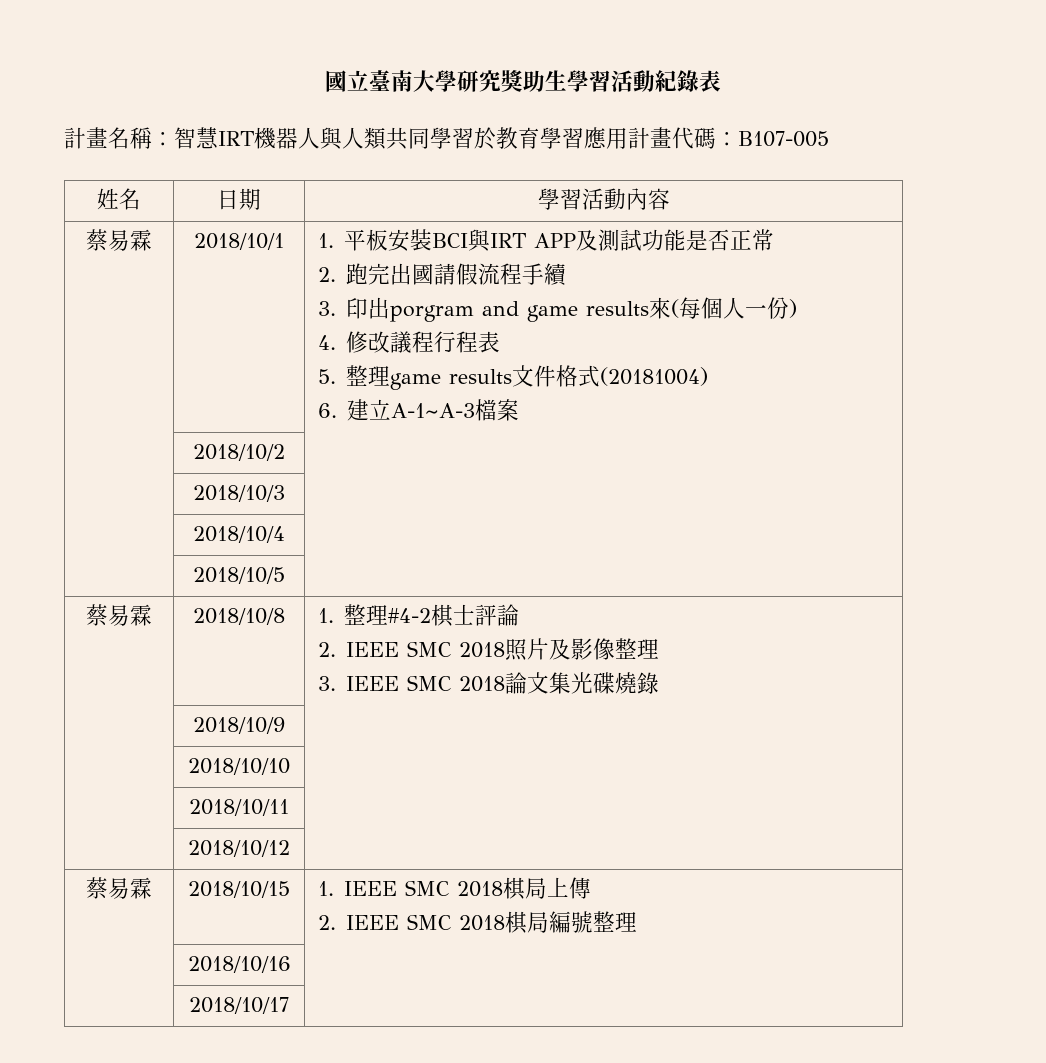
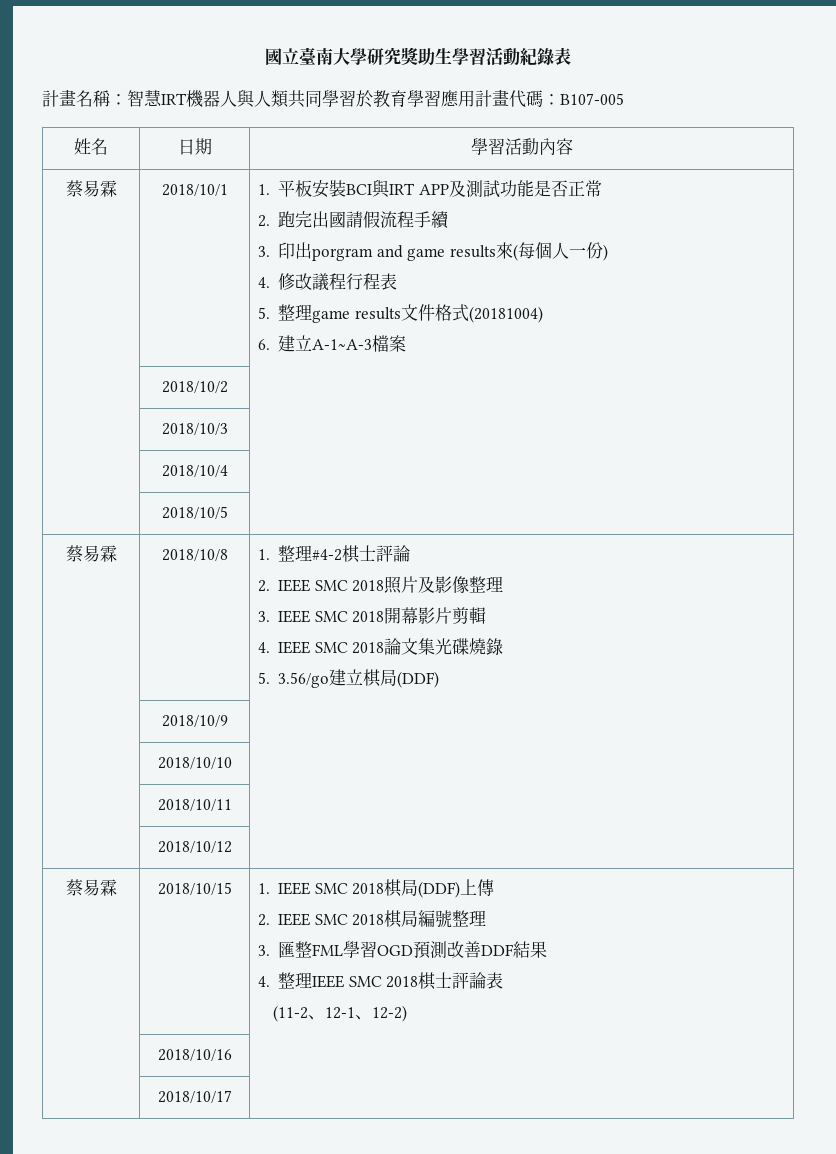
  蔡易霖 | 2018/10/8 | 1.整理#4-2棋士評論
  2. IEEE SMC 2018照片及影像整理
- 3. IEEE SMC 2018論文集光碟燒錄
+ 3. IEEE SMC 2018開幕影片剪輯
+ 4. IEEE SMC 2018論文集光碟燒錄
+ 5. 3.56/go建立棋局(DDF)
- 蔡易霖 | 2018/10/15 | 1. IEEE SMC 2018棋局上傳
+ 蔡易霖 | 2018/10/15 | 1. IEEE SMC 2018棋局(DDF)上傳
  2. IEEE SMC 2018棋局編號整理
+ 3.匯整FML學習OGD預測改善DDF結果
+ 4.整理IEEE SMC 2018棋士評論表
+ (11-2、12-1、12-2)

